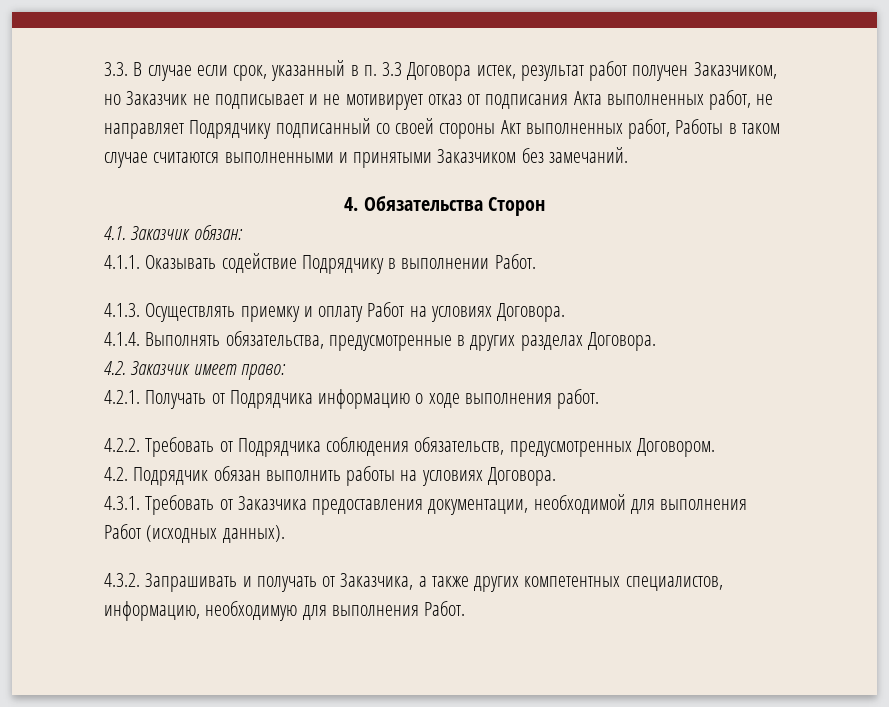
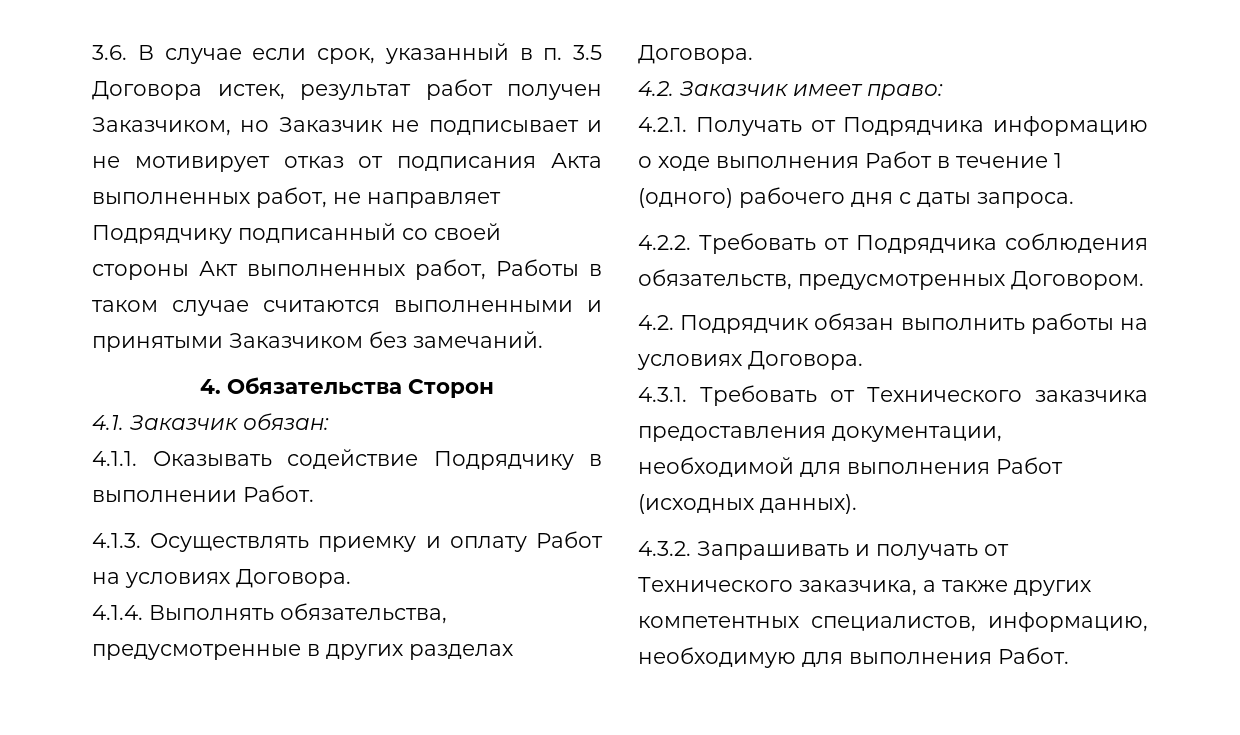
- 3.3. В случае если срок, указанный в п. 3.3 Договора истек, результат работ получен Заказчиком, но Заказчик не подписывает и не мотивирует отказ от подписания Акта выполненных работ, не направляет Подрядчику подписанный со своей стороны Акт выполненных работ, Работы в таком случае считаются выполненными и принятыми Заказчиком без замечаний.
+ 3.6. В случае если срок, указанный в п. 3.5 Договора истек, результат работ получен Заказчиком, но Заказчик не подписывает и не мотивирует отказ от подписания Акта выполненных работ, не направляет Подрядчику подписанный со своей стороны Акт выполненных работ, Работы в таком случае считаются выполненными и принятыми Заказчиком без замечаний.
- 4.2.1. Получать от Подрядчика информацию о ходе выполнения работ.
+ 4.2.1. Получать от Подрядчика информацию о ходе выполнения Работ в течение 1 (одного) рабочего дня с даты запроса.
- 4.3.1. Требовать от Заказчика предоставления документации, необходимой для выполнения Работ (исходных данных).
+ 4.3.1. Требовать от Технического заказчика предоставления документации, необходимой для выполнения Работ (исходных данных).
- 4.3.2. Запрашивать и получать от Заказчика, а также других компетентных специалистов, информацию, необходимую для выполнения Работ.
+ 4.3.2. Запрашивать и получать от Технического заказчика, а также других компетентных специалистов, информацию, необходимую для выполнения Работ.

